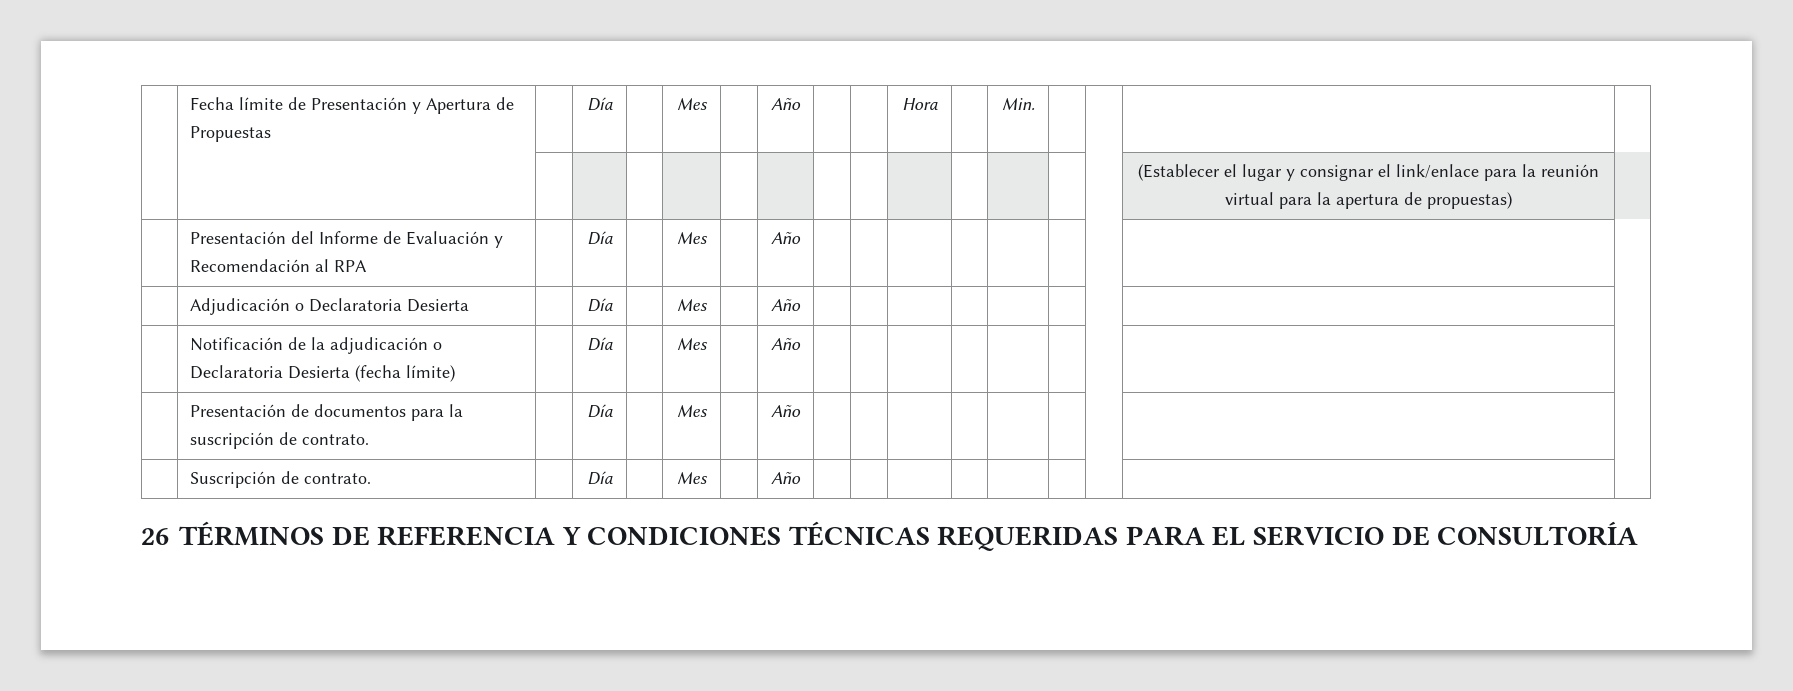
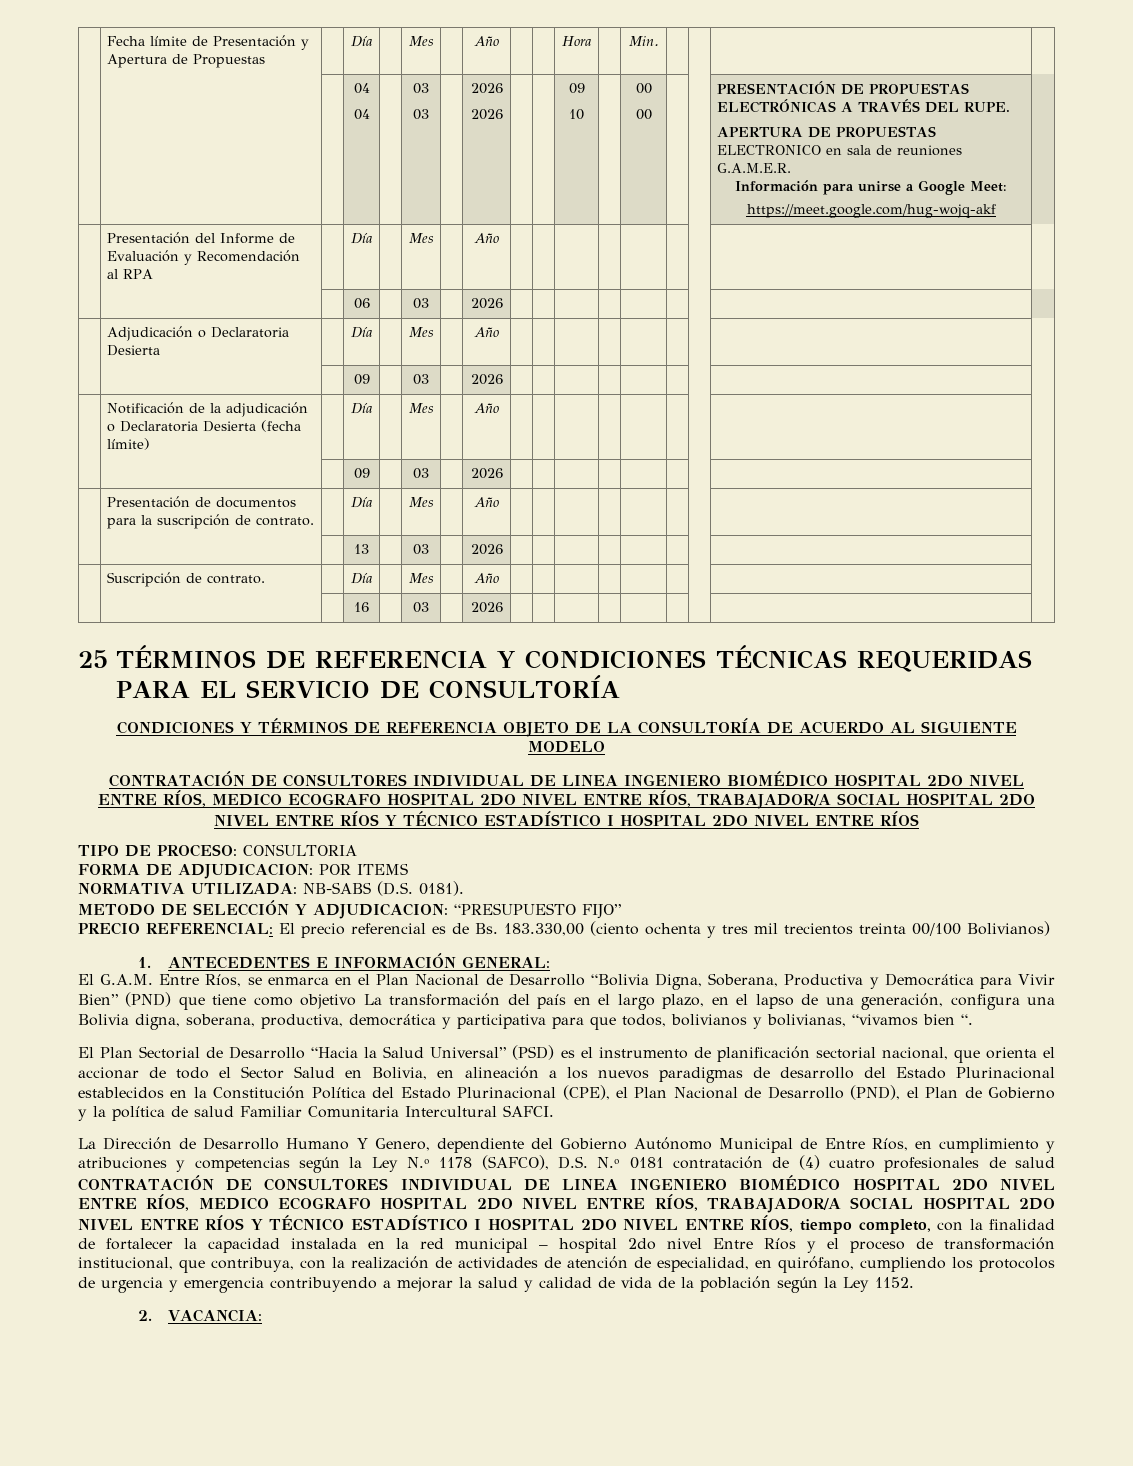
- | | | | | | | | | | | | | | | (Establecer el lugar y consignar el link/enlace para la reunión virtual para la apertura de propuestas) |
+ | | | 04
+ 04 | | 03
+ 03 | | 2026
+ 2026 | | | 09
+ 10 | | 00
+ 00 | | | PRESENTACIÓN DE PROPUESTAS ELECTRÓNICAS A TRAVÉS DEL RUPE.
+ APERTURA DE PROPUESTAS ELECTRONICO en sala de reuniones G.A.M.E.R.
+ Información para unirse a Google Meet:
+ https://meet.google.com/hug-wojq-akf |
+ | | | 06 | | 03 | | 2026 | | | | | | | | |
  | Adjudicación o Declaratoria Desierta | | Día | | Mes | | Año | | | | | | | | |
+ | | | 09 | | 03 | | 2026 | | | | | | | | |
  | Notificación de la adjudicación o Declaratoria Desierta (fecha límite) | | Día | | Mes | | Año | | | | | | | | |
+ | | | 09 | | 03 | | 2026 | | | | | | | | |
+ | | | 13 | | 03 | | 2026 | | | | | | | | |
- 26 TÉRMINOS DE REFERENCIA Y CONDICIONES TÉCNICAS REQUERIDAS PARA EL SERVICIO DE CONSULTORÍA
+ | | | 16 | | 03 | | 2026 | | | | | | | | |
+ 25 TÉRMINOS DE REFERENCIA Y CONDICIONES TÉCNICAS REQUERIDAS PARA EL SERVICIO DE CONSULTORÍA
+ CONDICIONES Y TÉRMINOS DE REFERENCIA OBJETO DE LA CONSULTORÍA DE ACUERDO AL SIGUIENTE MODELO
+ CONTRATACIÓN DE CONSULTORES INDIVIDUAL DE LINEA INGENIERO BIOMÉDICO HOSPITAL 2DO NIVEL ENTRE RÍOS, MEDICO ECOGRAFO HOSPITAL 2DO NIVEL ENTRE RÍOS, TRABAJADOR/A SOCIAL HOSPITAL 2DO NIVEL ENTRE RÍOS Y TÉCNICO ESTADÍSTICO I HOSPITAL 2DO NIVEL ENTRE RÍOS
+ TIPO DE PROCESO: CONSULTORIA
+ FORMA DE ADJUDICACION: POR ITEMS
+ NORMATIVA UTILIZADA: NB-SABS (D.S. 0181).
+ METODO DE SELECCIÓN Y ADJUDICACION: “PRESUPUESTO FIJO”
+ PRECIO REFERENCIAL: El precio referencial es de Bs. 183.330,00 (ciento ochenta y tres mil trecientos treinta 00/100 Bolivianos)
+ 1. ANTECEDENTES E INFORMACIÓN GENERAL:
+ El G.A.M. Entre Ríos, se enmarca en el Plan Nacional de Desarrollo “Bolivia Digna, Soberana, Productiva y Democrática para Vivir Bien” (PND) que tiene como objetivo La transformación del país en el largo plazo, en el lapso de una generación, configura una Bolivia digna, soberana, productiva, democrática y participativa para que todos, bolivianos y bolivianas, “vivamos bien “.
+ El Plan Sectorial de Desarrollo “Hacia la Salud Universal” (PSD) es el instrumento de planificación sectorial nacional, que orienta el accionar de todo el Sector Salud en Bolivia, en alineación a los nuevos paradigmas de desarrollo del Estado Plurinacional establecidos en la Constitución Política del Estado Plurinacional (CPE), el Plan Nacional de Desarrollo (PND), el Plan de Gobierno y la política de salud Familiar Comunitaria Intercultural SAFCI.
+ La Dirección de Desarrollo Humano Y Genero, dependiente del Gobierno Autónomo Municipal de Entre Ríos, en cumplimiento y atribuciones y competencias según la Ley N.º 1178 (SAFCO), D.S. N.º 0181 contratación de (4) cuatro profesionales de salud CONTRATACIÓN DE CONSULTORES INDIVIDUAL DE LINEA INGENIERO BIOMÉDICO HOSPITAL 2DO NIVEL ENTRE RÍOS, MEDICO ECOGRAFO HOSPITAL 2DO NIVEL ENTRE RÍOS, TRABAJADOR/A SOCIAL HOSPITAL 2DO NIVEL ENTRE RÍOS Y TÉCNICO ESTADÍSTICO I HOSPITAL 2DO NIVEL ENTRE RÍOS, tiempo completo, con la finalidad de fortalecer la capacidad instalada en la red municipal – hospital 2do nivel Entre Ríos y el proceso de transformación institucional, que contribuya, con la realización de actividades de atención de especialidad, en quirófano, cumpliendo los protocolos de urgencia y emergencia contribuyendo a mejorar la salud y calidad de vida de la población según la Ley 1152.
+ 2. VACANCIA:

